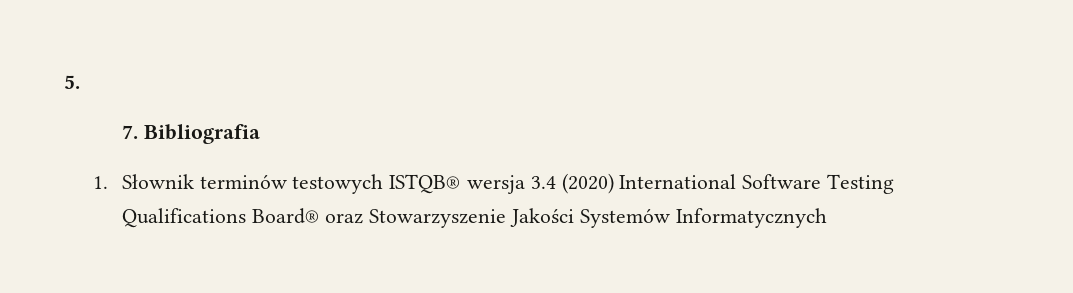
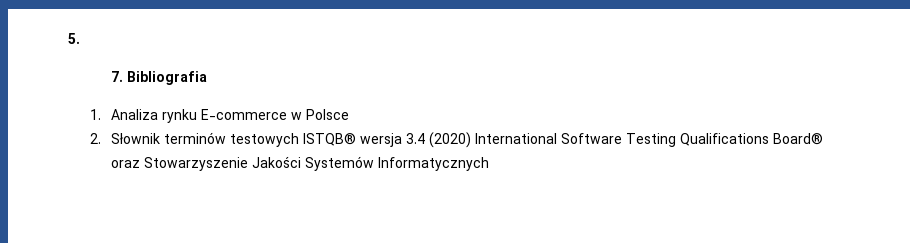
- 1. Słownik terminów testowych ISTQB® wersja 3.4 (2020) International Software Testing Qualifications Board® oraz Stowarzyszenie Jakości Systemów Informatycznych
+ 1. Analiza rynku E-commerce w Polsce
+ 2. Słownik terminów testowych ISTQB® wersja 3.4 (2020) International Software Testing Qualifications Board® oraz Stowarzyszenie Jakości Systemów Informatycznych

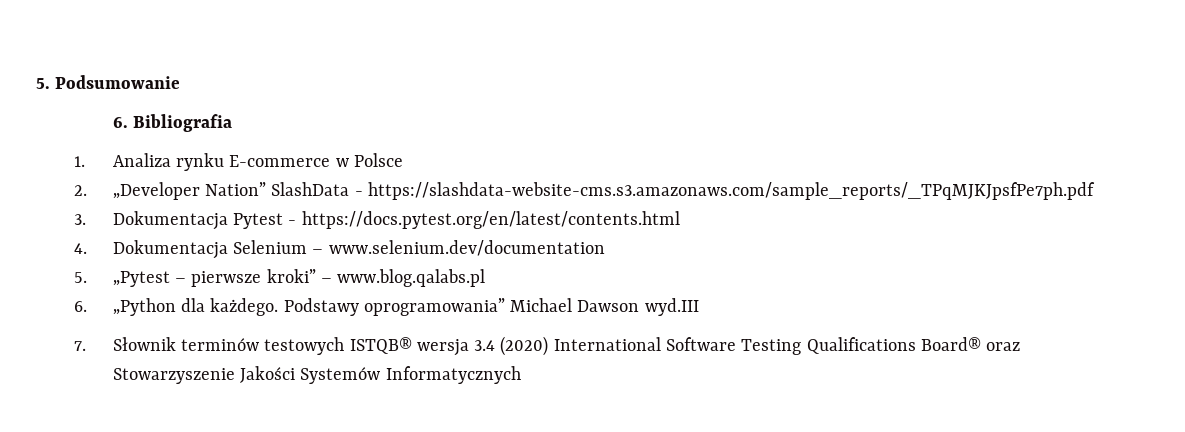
- 5.
- 7. Bibliografia
+ 5. Podsumowanie
+ 6. Bibliografia
- 2. Słownik terminów testowych ISTQB® wersja 3.4 (2020) International Software Testing Qualifications Board® oraz Stowarzyszenie Jakości Systemów Informatycznych
+ 2. „Developer Nation” SlashData - https://slashdata-website-cms.s3.amazonaws.com/sample_reports/_TPqMJKJpsfPe7ph.pdf
+ 3. Dokumentacja Pytest - https://docs.pytest.org/en/latest/contents.html
+ 4. Dokumentacja Selenium – www.selenium.dev/documentation
+ 5. „Pytest – pierwsze kroki” – www.blog.qalabs.pl
+ 6. „Python dla każdego. Podstawy oprogramowania” Michael Dawson wyd.III
+ 7. Słownik terminów testowych ISTQB® wersja 3.4 (2020) International Software Testing Qualifications Board® oraz Stowarzyszenie Jakości Systemów Informatycznych

